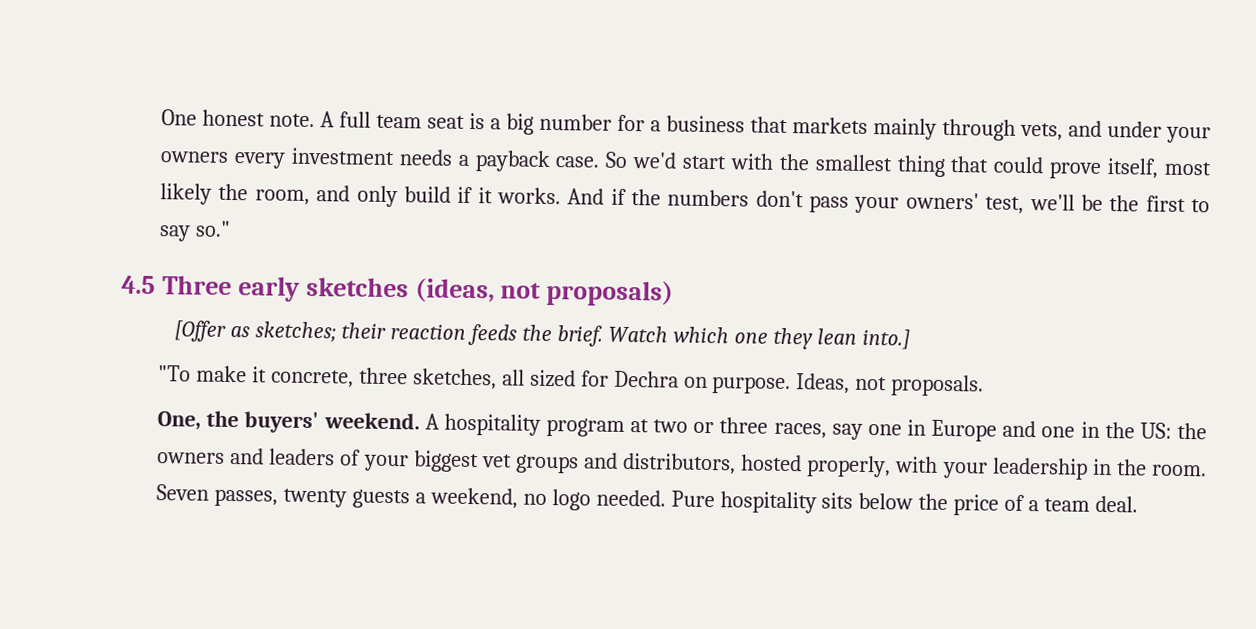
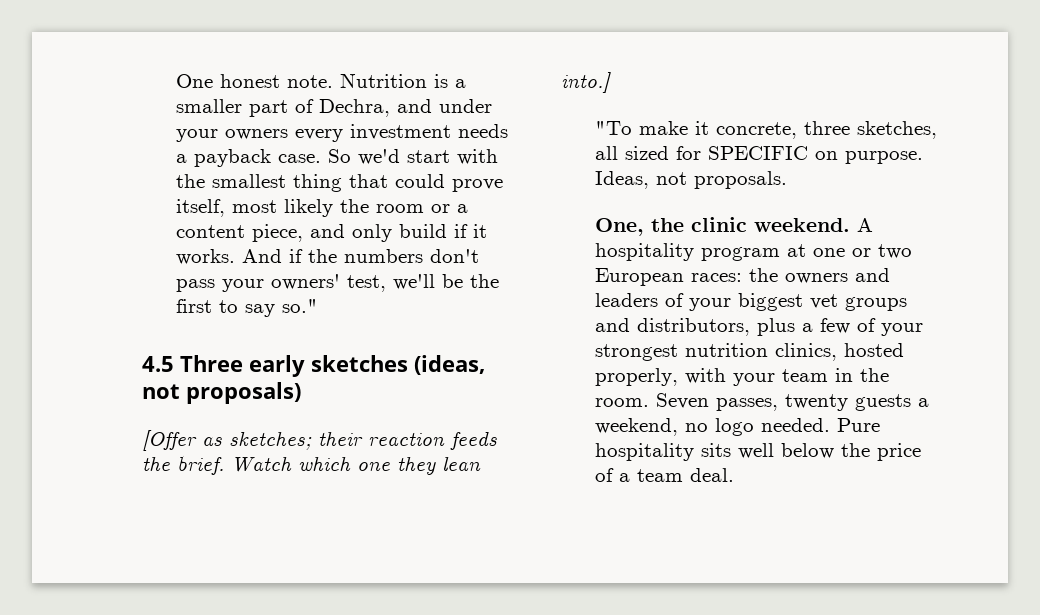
- A full team seat is a big number for a business that markets mainly through vets, and under your owners every investment needs a payback case.
+ Nutrition is a smaller part of Dechra, and under your owners every investment needs a payback case.
- So we'd start with the smallest thing that could prove itself, most likely the room, and only build if it works.
+ So we'd start with the smallest thing that could prove itself, most likely the room or a content piece, and only build if it works.
- "To make it concrete, three sketches, all sized for Dechra on purpose.
+ "To make it concrete, three sketches, all sized for SPECIFIC on purpose.
- One, the buyers' weekend.
+ One, the clinic weekend.
- A hospitality program at two or three races, say one in Europe and one in the US: the owners and leaders of your biggest vet groups and distributors, hosted properly, with your leadership in the room.
+ A hospitality program at one or two European races: the owners and leaders of your biggest vet groups and distributors, plus a few of your strongest nutrition clinics, hosted properly, with your team in the room.
- Pure hospitality sits below the price of a team deal.
+ Pure hospitality sits well below the price of a team deal.

